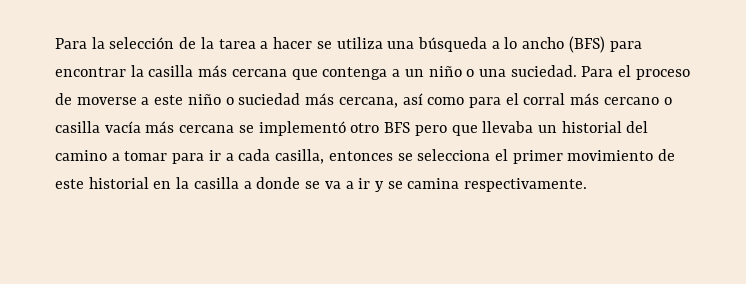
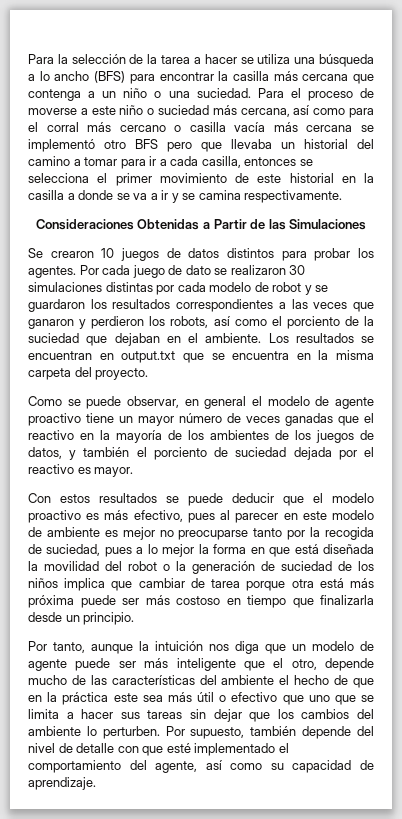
+ Consideraciones Obtenidas a Partir de las Simulaciones
+ Se crearon 10 juegos de datos distintos para probar los agentes. Por cada juego de dato se realizaron 30 simulaciones distintas por cada modelo de robot y se guardaron los resultados correspondientes a las veces que ganaron y perdieron los robots, así como el porciento de la suciedad que dejaban en el ambiente. Los resultados se encuentran en output.txt que se encuentra en la misma carpeta del proyecto.
+ Como se puede observar, en general el modelo de agente proactivo tiene un mayor número de veces ganadas que el reactivo en la mayoría de los ambientes de los juegos de datos, y también el porciento de suciedad dejada por el reactivo es mayor.
+ Con estos resultados se puede deducir que el modelo proactivo es más efectivo, pues al parecer en este modelo de ambiente es mejor no preocuparse tanto por la recogida de suciedad, pues a lo mejor la forma en que está diseñada la movilidad del robot o la generación de suciedad de los niños implica que cambiar de tarea porque otra está más próxima puede ser más costoso en tiempo que finalizarla desde un principio.
+ Por tanto, aunque la intuición nos diga que un modelo de agente puede ser más inteligente que el otro, depende mucho de las características del ambiente el hecho de que en la práctica este sea más útil o efectivo que uno que se limita a hacer sus tareas sin dejar que los cambios del ambiente lo perturben. Por supuesto, también depende del nivel de detalle con que esté implementado el comportamiento del agente, así como su capacidad de aprendizaje.

